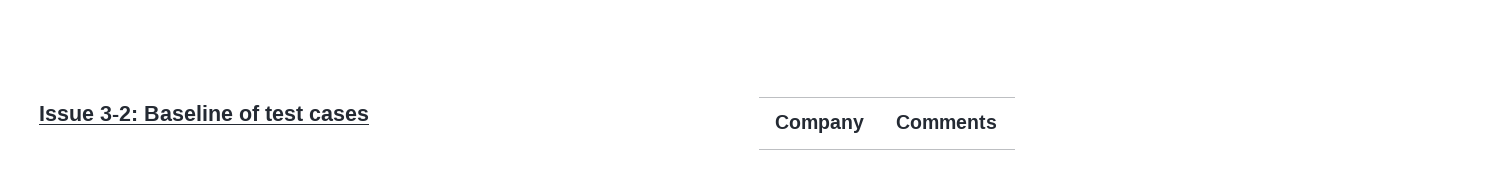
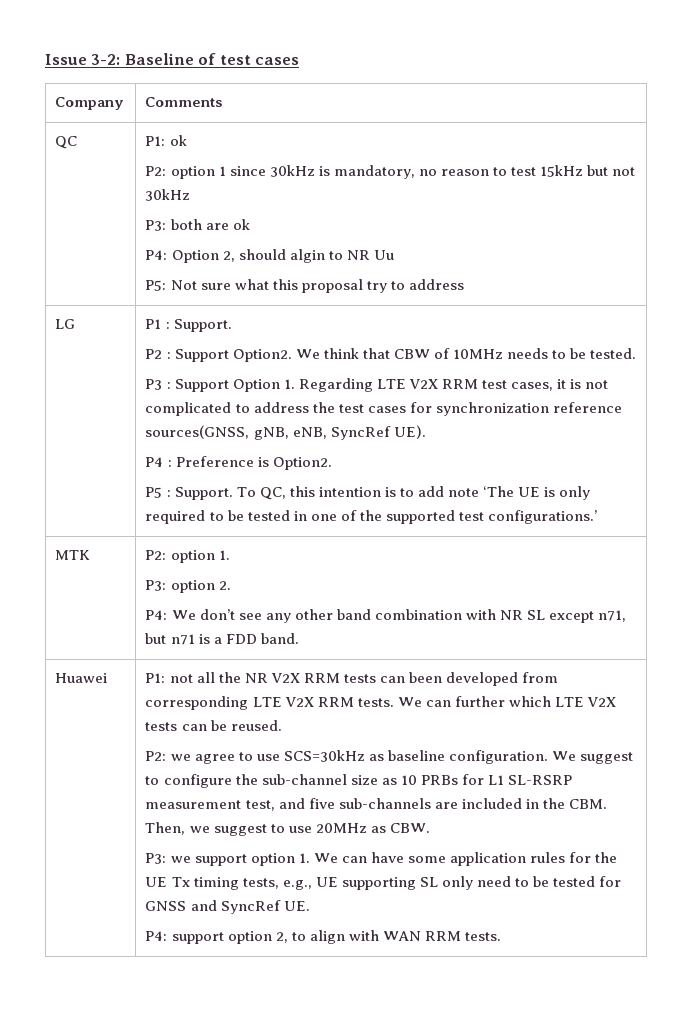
+ QC | P1: ok
+ P2: option 1 since 30kHz is mandatory, no reason to test 15kHz but not 30kHz
+ P3: both are ok
+ P4: Option 2, should algin to NR Uu
+ P5: Not sure what this proposal try to address
+ LG | P1 : Support.
+ P2 : Support Option2. We think that CBW of 10MHz needs to be tested.
+ P3 : Support Option 1. Regarding LTE V2X RRM test cases, it is not complicated to address the test cases for synchronization reference sources(GNSS, gNB, eNB, SyncRef UE).
+ P4 : Preference is Option2.
+ P5 : Support. To QC, this intention is to add note ‘The UE is only required to be tested in one of the supported test configurations.’
+ MTK | P2: option 1.
+ P3: option 2.
+ P4: We don’t see any other band combination with NR SL except n71, but n71 is a FDD band.
+ Huawei | P1: not all the NR V2X RRM tests can been developed from corresponding LTE V2X RRM tests. We can further which LTE V2X tests can be reused.
+ P2: we agree to use SCS=30kHz as baseline configuration. We suggest to configure the sub-channel size as 10 PRBs for L1 SL-RSRP measurement test, and five sub-channels are included in the CBM. Then, we suggest to use 20MHz as CBW.
+ P3: we support option 1. We can have some application rules for the UE Tx timing tests, e.g., UE supporting SL only need to be tested for GNSS and SyncRef UE.
+ P4: support option 2, to align with WAN RRM tests.

